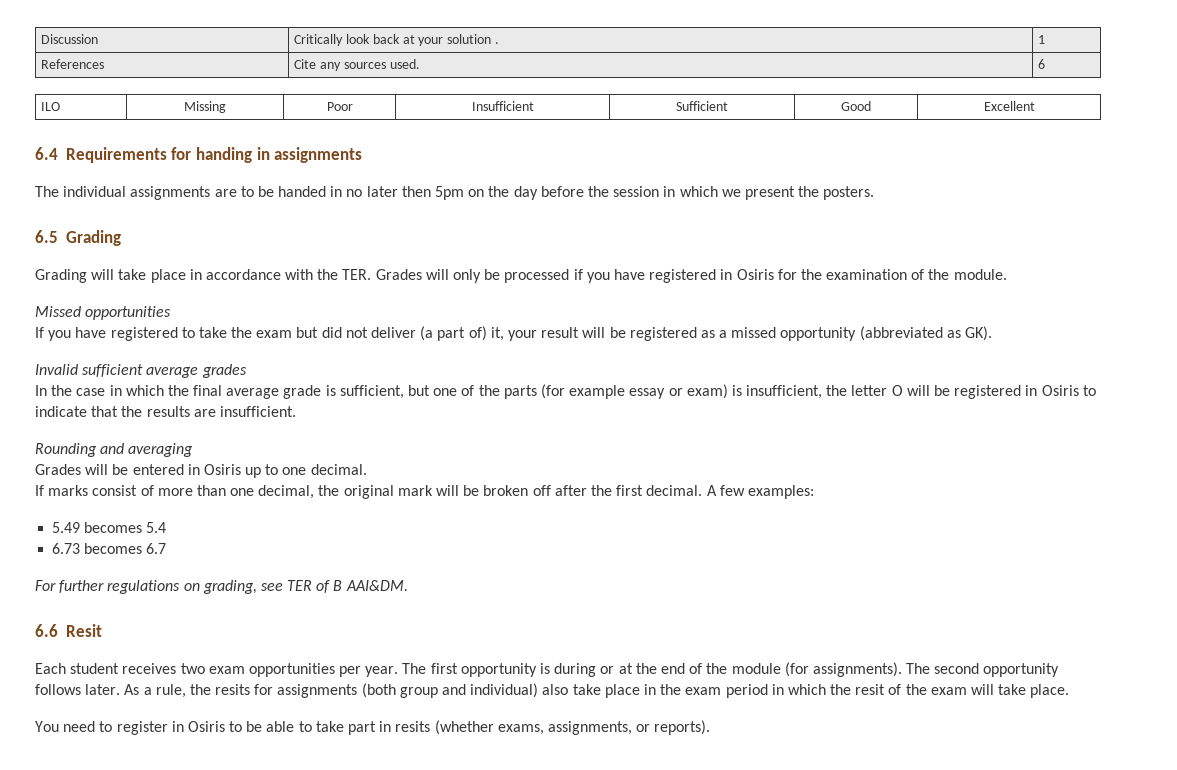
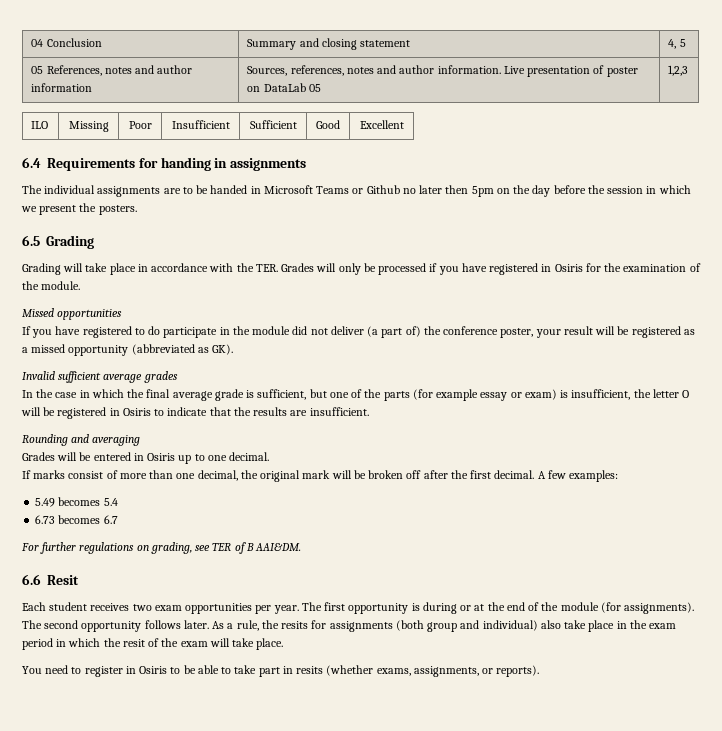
- Discussion | Critically look back at your solution . | 1
- References | Cite any sources used. | 6
+ 04 Conclusion | Summary and closing statement | 4, 5
+ 05 References, notes and author information | Sources, references, notes and author information. Live presentation of poster on DataLab 05 | 1,2,3
- The individual assignments are to be handed in no later then 5pm on the day before the session in which we present the posters.
+ The individual assignments are to be handed in Microsoft Teams or Github no later then 5pm on the day before the session in which we present the posters.
- If you have registered to take the exam but did not deliver (a part of) it, your result will be registered as a missed opportunity (abbreviated as GK).
+ If you have registered to do participate in the module did not deliver (a part of) the conference poster, your result will be registered as a missed opportunity (abbreviated as GK).

